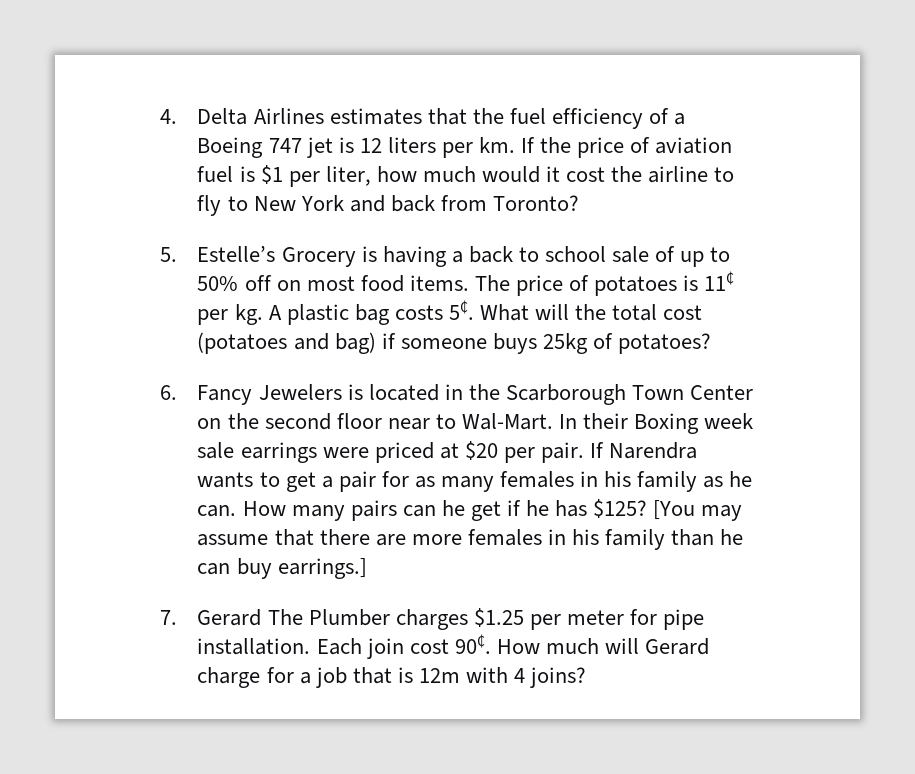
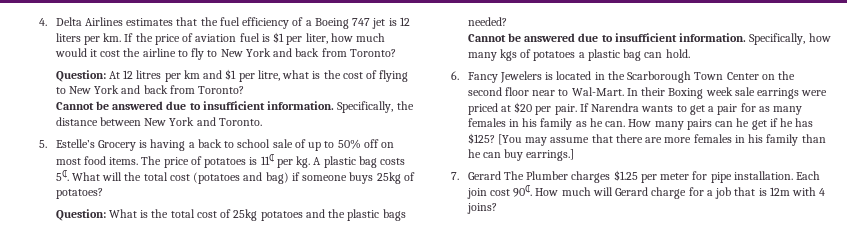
+ Question: At 12 litres per km and $1 per litre, what is the cost of flying to New York and back from Toronto?
+ Cannot be answered due to insufficient information. Specifically, the distance between New York and Toronto.
+ Question: What is the total cost of 25kg potatoes and the plastic bags needed?
+ Cannot be answered due to insufficient information. Specifically, how many kgs of potatoes a plastic bag can hold.

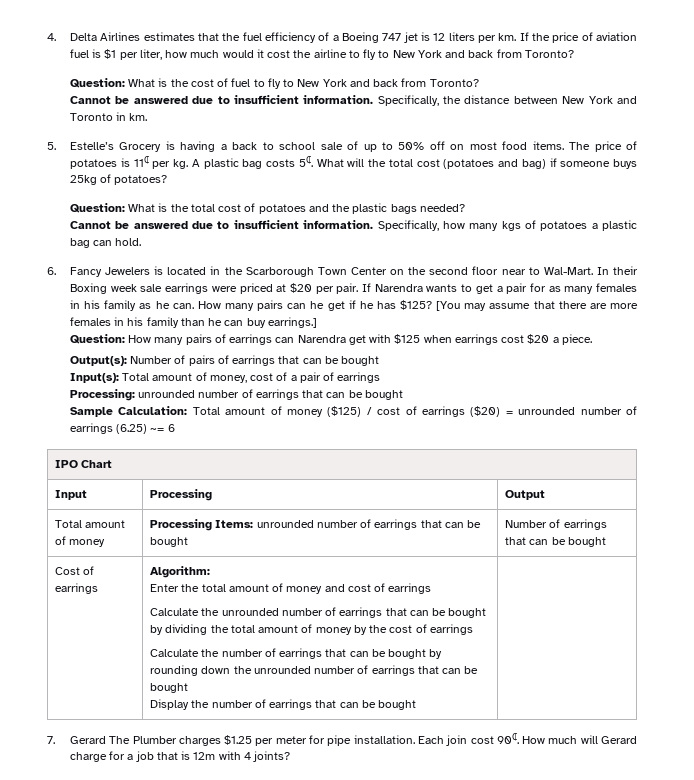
- Question: At 12 litres per km and $1 per litre, what is the cost of flying to New York and back from Toronto?
+ Question: What is the cost of fuel to fly to New York and back from Toronto?
- Specifically, the distance between New York and Toronto.
+ Specifically, the distance between New York and Toronto in km.
- Question: What is the total cost of 25kg potatoes and the plastic bags needed?
+ Question: What is the total cost of potatoes and the plastic bags needed?
+ Question: How many pairs of earrings can Narendra get with $125 when earrings cost $20 a piece.
+ Output(s): Number of pairs of earrings that can be bought
+ Input(s): Total amount of money, cost of a pair of earrings
+ Processing: unrounded number of earrings that can be bought
+ Sample Calculation: Total amount of money ($125) / cost of earrings ($20) = unrounded number of earrings (6.25) ~= 6
+ IPO Chart
+ Input | Processing | Output
+ Total amount of money | Processing Items: unrounded number of earrings that can be bought | Number of earrings that can be bought
+ Cost of earrings | Algorithm:
+ Enter the total amount of money and cost of earrings
+ Calculate the unrounded number of earrings that can be bought by dividing the total amount of money by the cost of earrings
+ Calculate the number of earrings that can be bought by rounding down the unrounded number of earrings that can be bought
+ Display the number of earrings that can be bought
- How much will Gerard charge for a job that is 12m with 4 joins?
+ How much will Gerard charge for a job that is 12m with 4 joints?

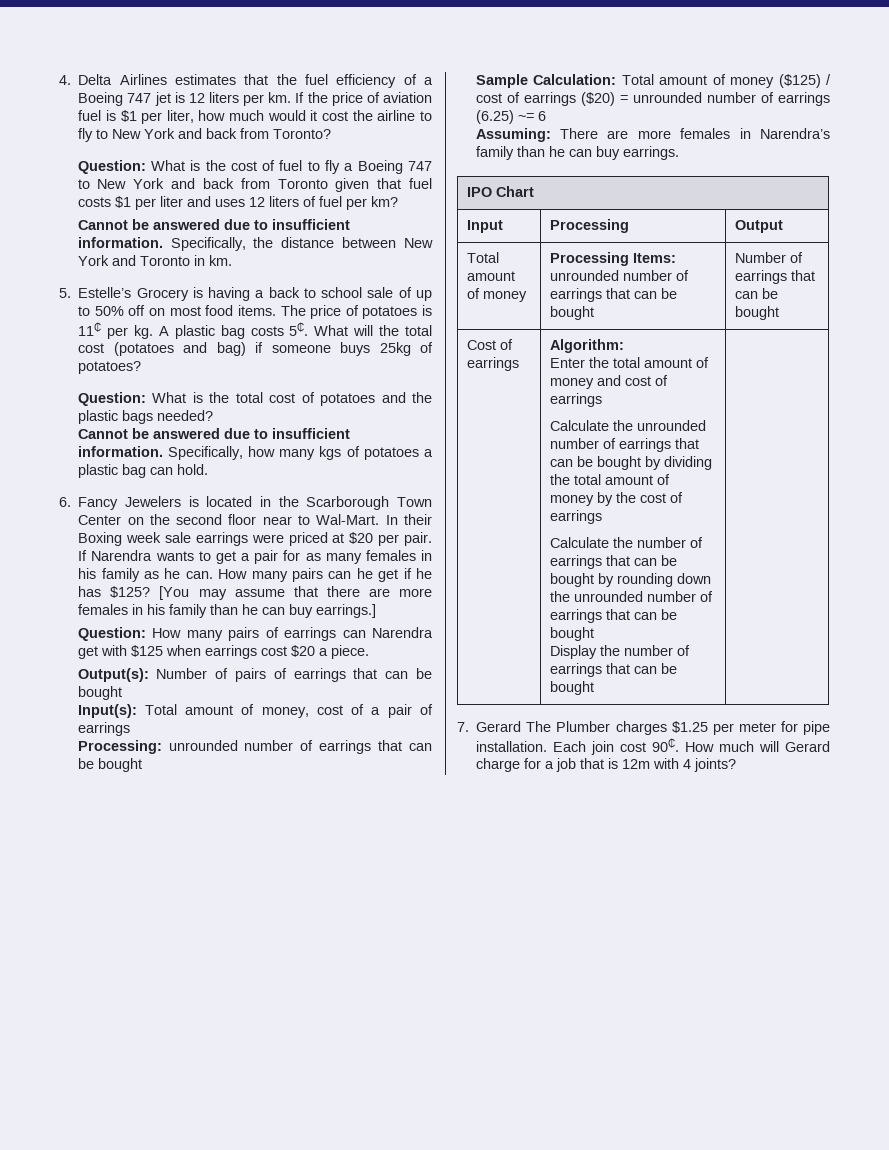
- Question: What is the cost of fuel to fly to New York and back from Toronto?
+ Question: What is the cost of fuel to fly a Boeing 747 to New York and back from Toronto given that fuel costs $1 per liter and uses 12 liters of fuel per km?
+ Assuming: There are more females in Narendra’s family than he can buy earrings.

